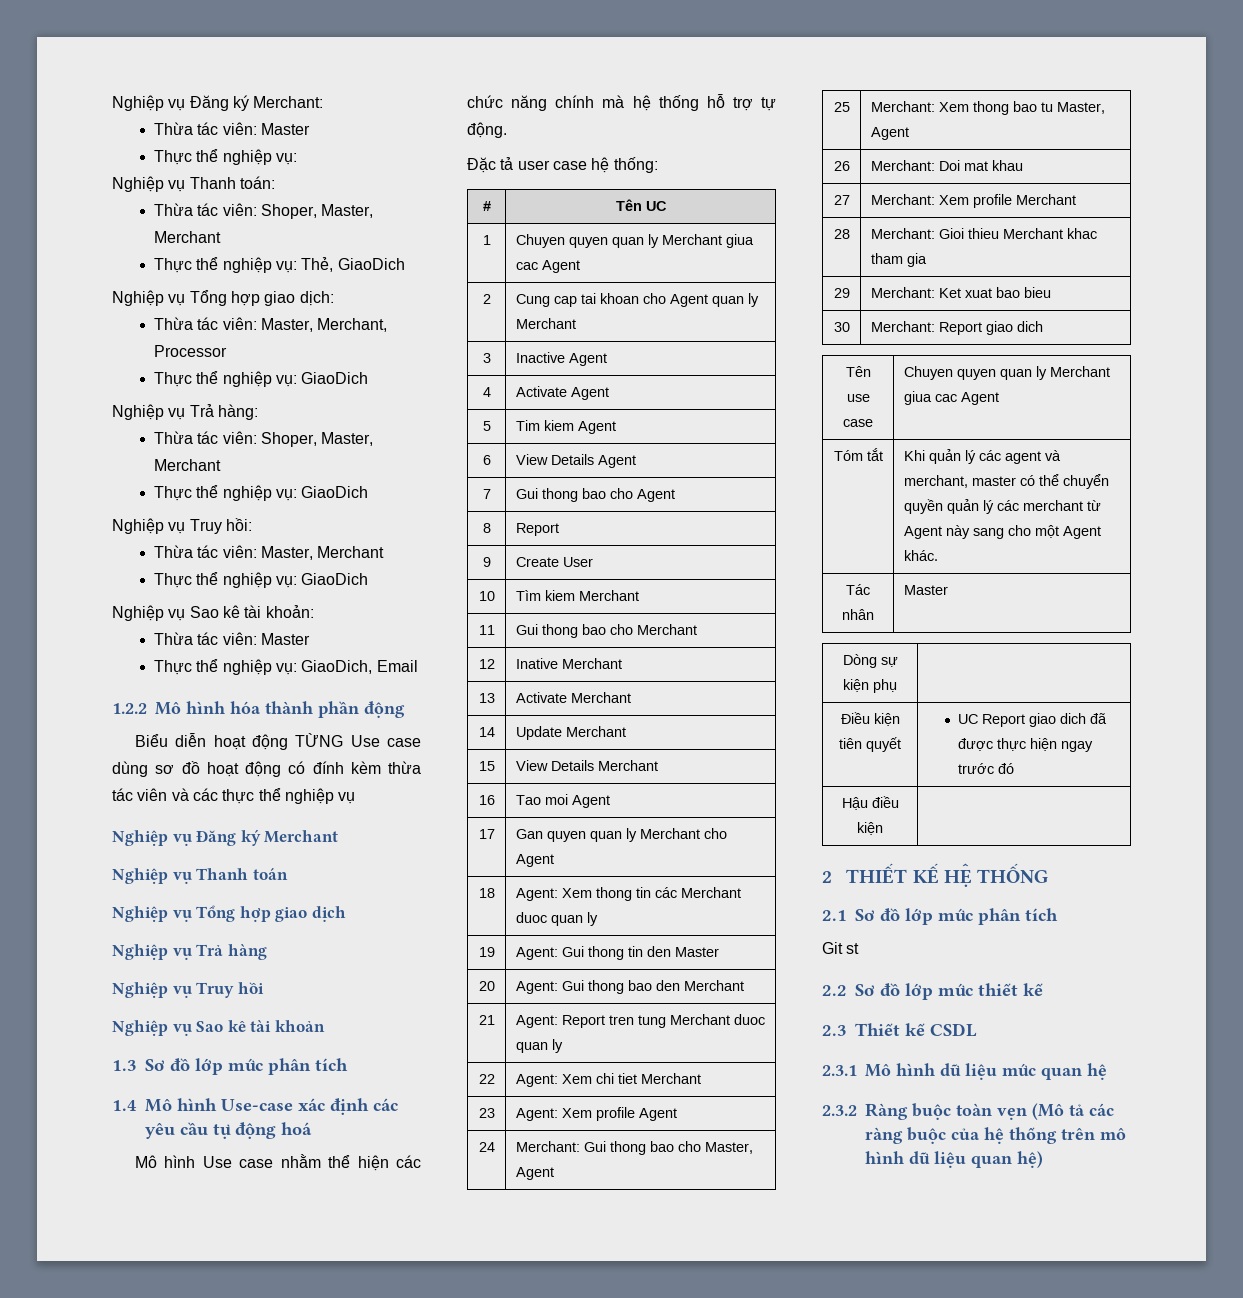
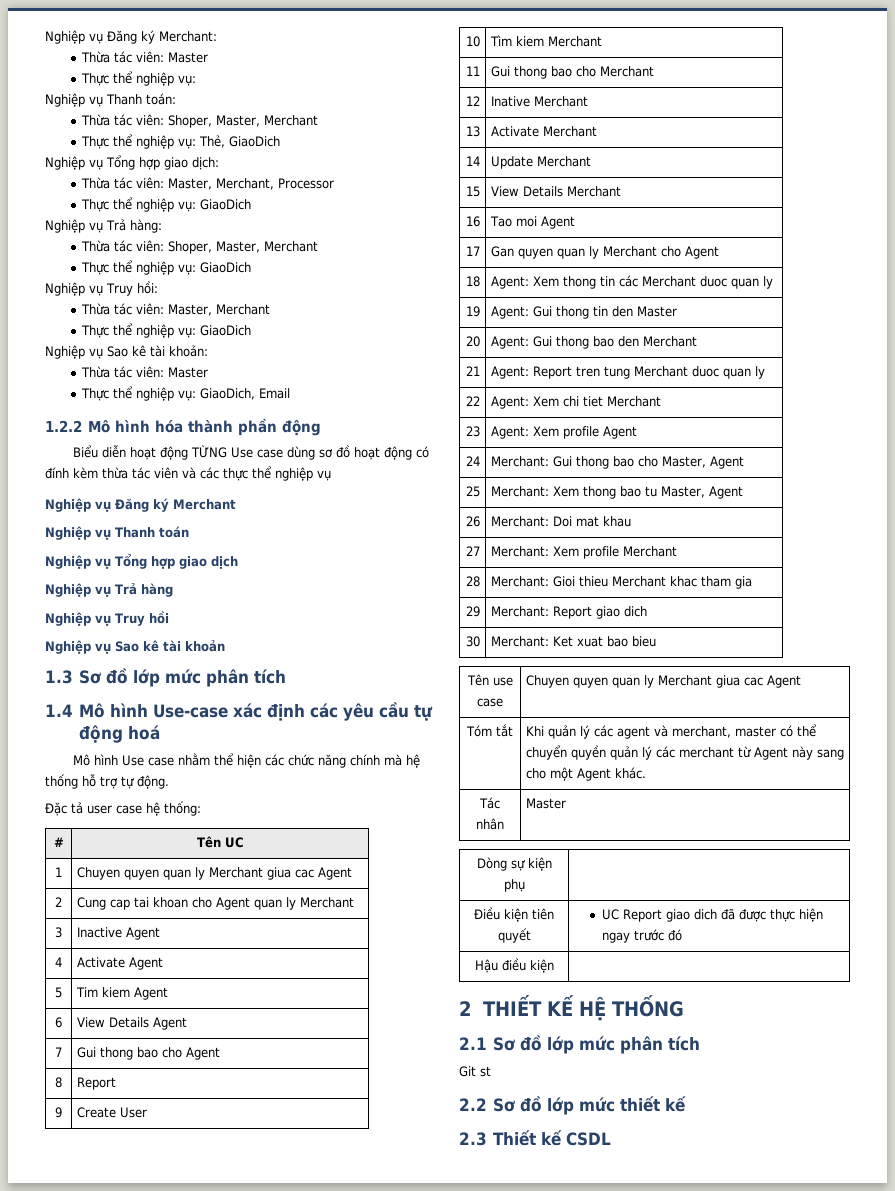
- 29 | Merchant: Ket xuat bao bieu
+ 29 | Merchant: Report giao dich
+ 30 | Merchant: Ket xuat bao bieu
- 30 | Merchant: Report giao dich
- 2.3.1 Mô hình dữ liệu mức quan hệ
- 2.3.2 Ràng buộc toàn vẹn (Mô tả các ràng buộc của hệ thống trên mô hình dữ liệu quan hệ)

